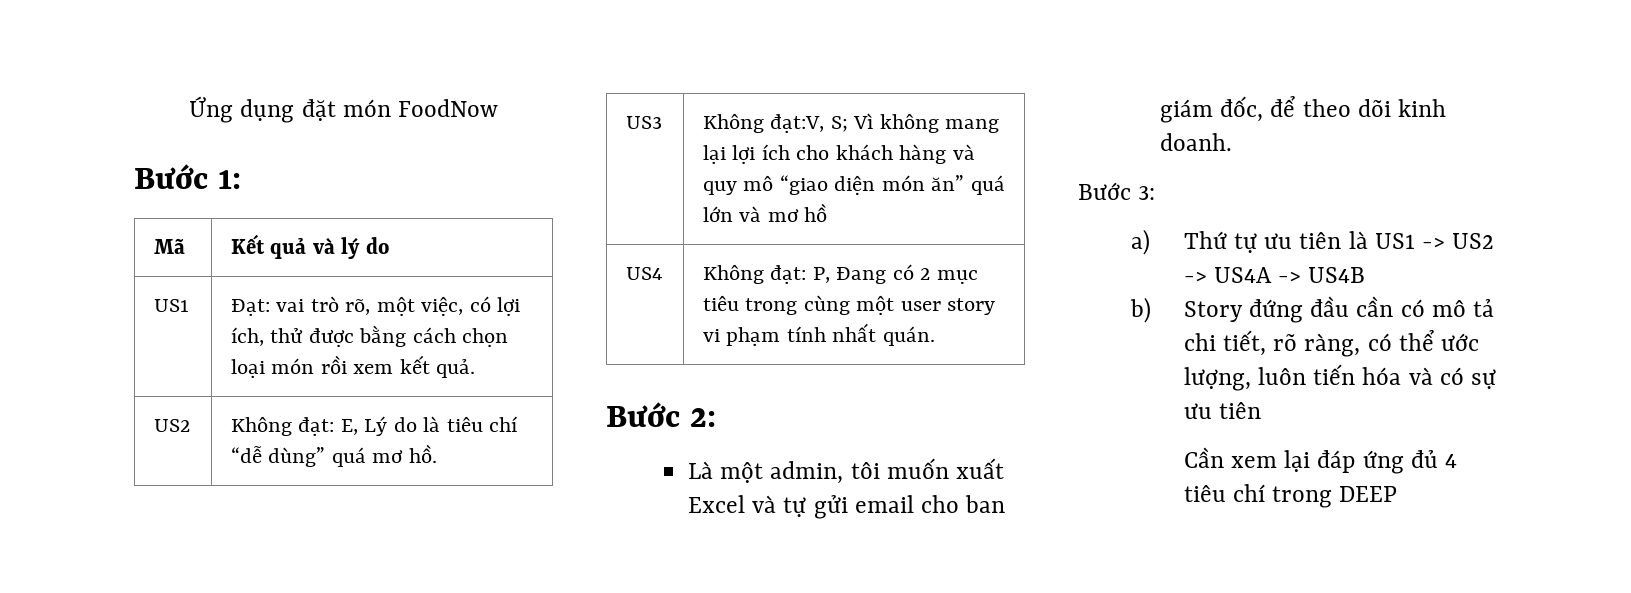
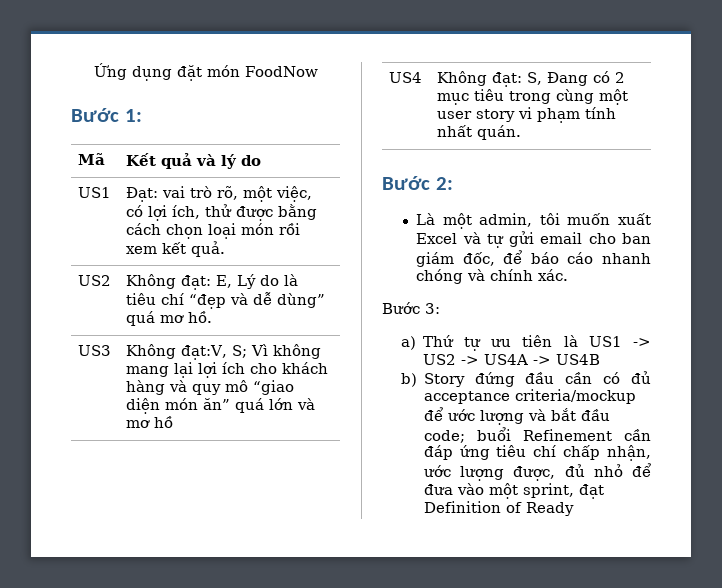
- US2 | Không đạt: E, Lý do là tiêu chí “dễ dùng” quá mơ hồ.
+ US2 | Không đạt: E, Lý do là tiêu chí “đẹp và dễ dùng” quá mơ hồ.
- US4 | Không đạt: P, Đang có 2 mục tiêu trong cùng một user story vi phạm tính nhất quán.
+ US4 | Không đạt: S, Đang có 2 mục tiêu trong cùng một user story vi phạm tính nhất quán.
- Là một admin, tôi muốn xuất Excel và tự gửi email cho ban giám đốc, để theo dõi kinh doanh.
+ Là một admin, tôi muốn xuất Excel và tự gửi email cho ban giám đốc, để báo cáo nhanh chóng và chính xác.
- b) Story đứng đầu cần có mô tả chi tiết, rõ ràng, có thể ước lượng, luôn tiến hóa và có sự ưu tiên
- Cần xem lại đáp ứng đủ 4 tiêu chí trong DEEP
+ b) Story đứng đầu cần có đủ acceptance criteria/mockup để ước lượng và bắt đầu code; buổi Refinement cần đáp ứng tiêu chí chấp nhận, ước lượng được, đủ nhỏ để đưa vào một sprint, đạt Definition of Ready

